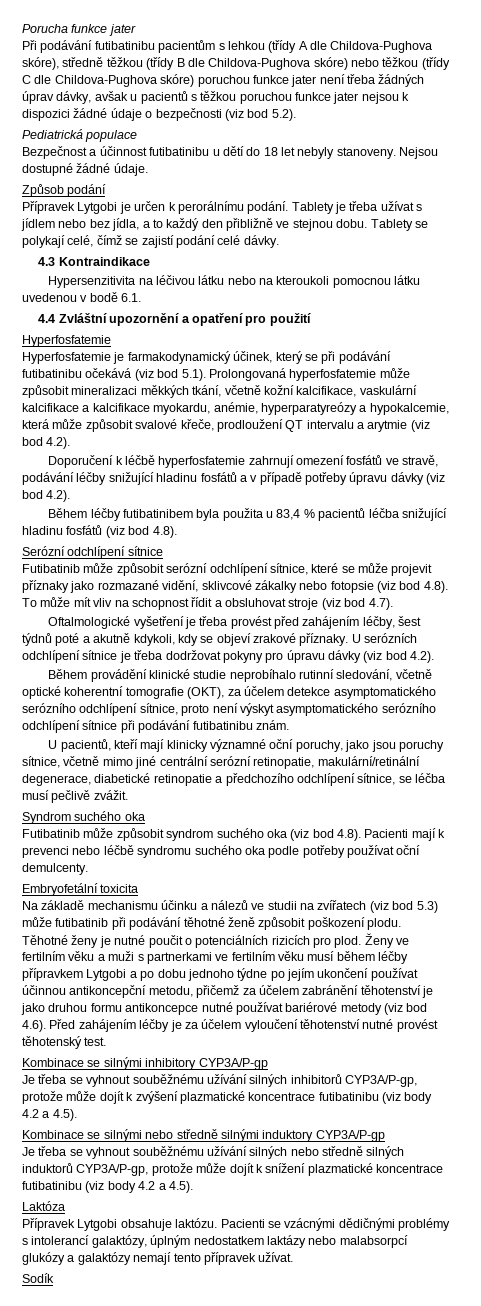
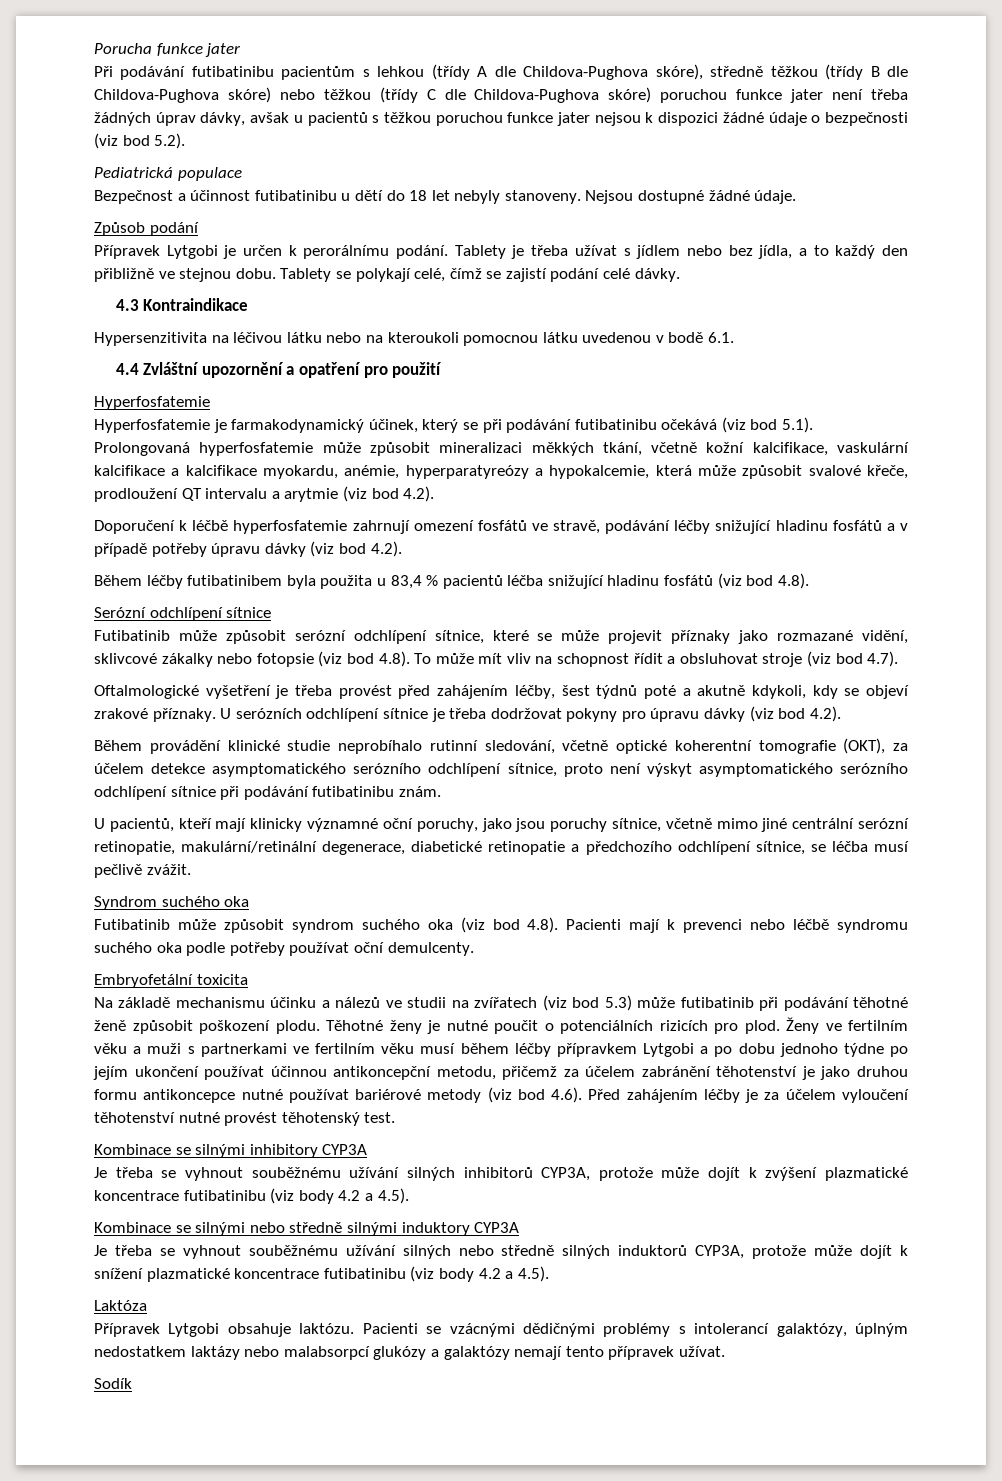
- Kombinace se silnými inhibitory CYP3A/P-gp
+ Kombinace se silnými inhibitory CYP3A
- Je třeba se vyhnout souběžnému užívání silných inhibitorů CYP3A/P-gp, protože může dojít k zvýšení plazmatické koncentrace futibatinibu (viz body 4.2 a 4.5).
+ Je třeba se vyhnout souběžnému užívání silných inhibitorů CYP3A, protože může dojít k zvýšení plazmatické koncentrace futibatinibu (viz body 4.2 a 4.5).
- Kombinace se silnými nebo středně silnými induktory CYP3A/P-gp
+ Kombinace se silnými nebo středně silnými induktory CYP3A
- Je třeba se vyhnout souběžnému užívání silných nebo středně silných induktorů CYP3A/P-gp, protože může dojít k snížení plazmatické koncentrace futibatinibu (viz body 4.2 a 4.5).
+ Je třeba se vyhnout souběžnému užívání silných nebo středně silných induktorů CYP3A, protože může dojít k snížení plazmatické koncentrace futibatinibu (viz body 4.2 a 4.5).

